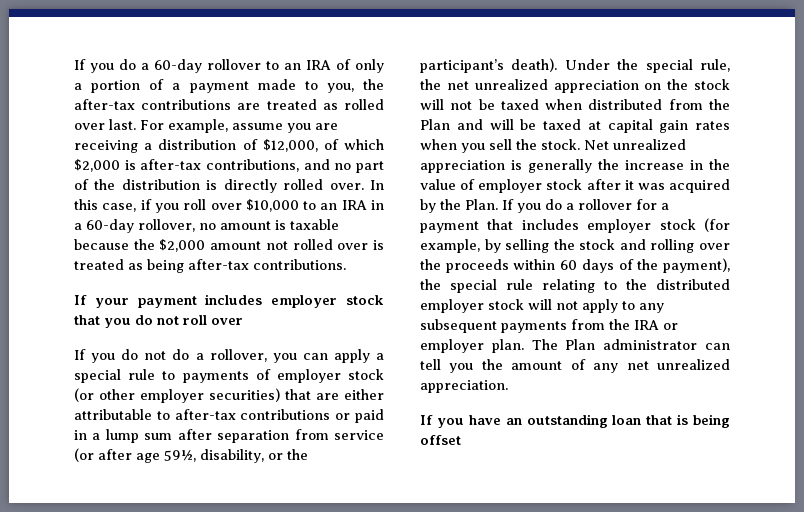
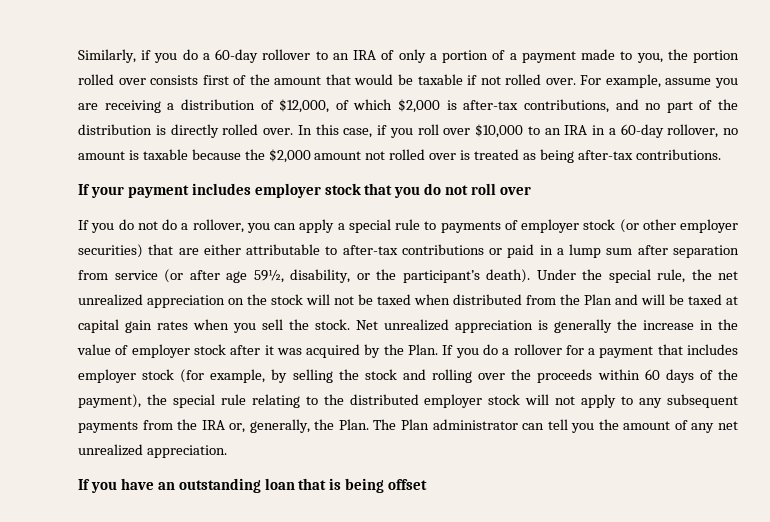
- If you do a 60-day rollover to an IRA of only a portion of a payment made to you, the after-tax contributions are treated as rolled over last.
+ Similarly, if you do a 60-day rollover to an IRA of only a portion of a payment made to you, the portion rolled over consists first of the amount that would be taxable if not rolled over.
- If you do a rollover for a payment that includes employer stock (for example, by selling the stock and rolling over the proceeds within 60 days of the payment), the special rule relating to the distributed employer stock will not apply to any subsequent payments from the IRA or employer plan.
+ If you do a rollover for a payment that includes employer stock (for example, by selling the stock and rolling over the proceeds within 60 days of the payment), the special rule relating to the distributed employer stock will not apply to any subsequent payments from the IRA or, generally, the Plan.

